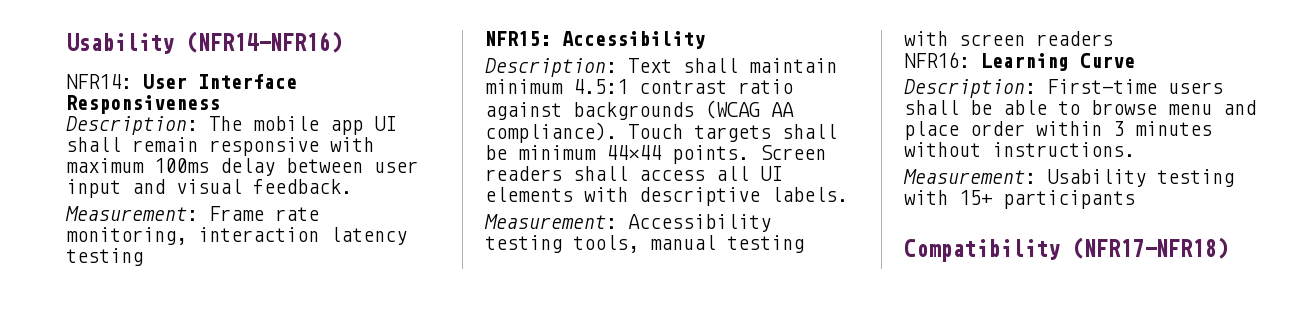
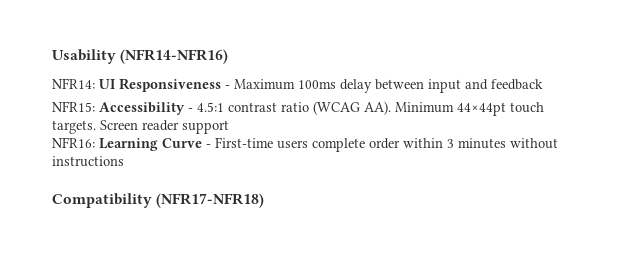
- NFR14: User Interface Responsiveness
- Description: The mobile app UI shall remain responsive with maximum 100ms delay between user input and visual feedback.
- Measurement: Frame rate monitoring, interaction latency testing
- NFR15: Accessibility
- Description: Text shall maintain minimum 4.5:1 contrast ratio against backgrounds (WCAG AA compliance). Touch targets shall be minimum 44×44 points. Screen readers shall access all UI elements with descriptive labels.
- Measurement: Accessibility testing tools, manual testing with screen readers
+ NFR14: UI Responsiveness - Maximum 100ms delay between input and feedback
+ NFR15: Accessibility - 4.5:1 contrast ratio (WCAG AA). Minimum 44×44pt touch targets. Screen reader support
- NFR16: Learning Curve
- Description: First-time users shall be able to browse menu and place order within 3 minutes without instructions.
- Measurement: Usability testing with 15+ participants
+ NFR16: Learning Curve - First-time users complete order within 3 minutes without instructions

